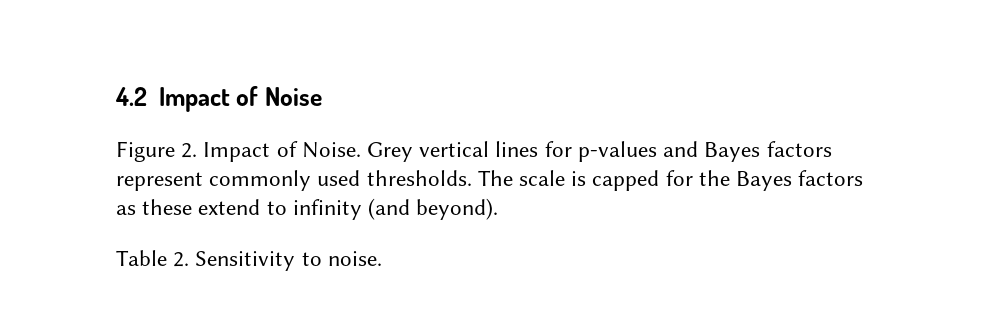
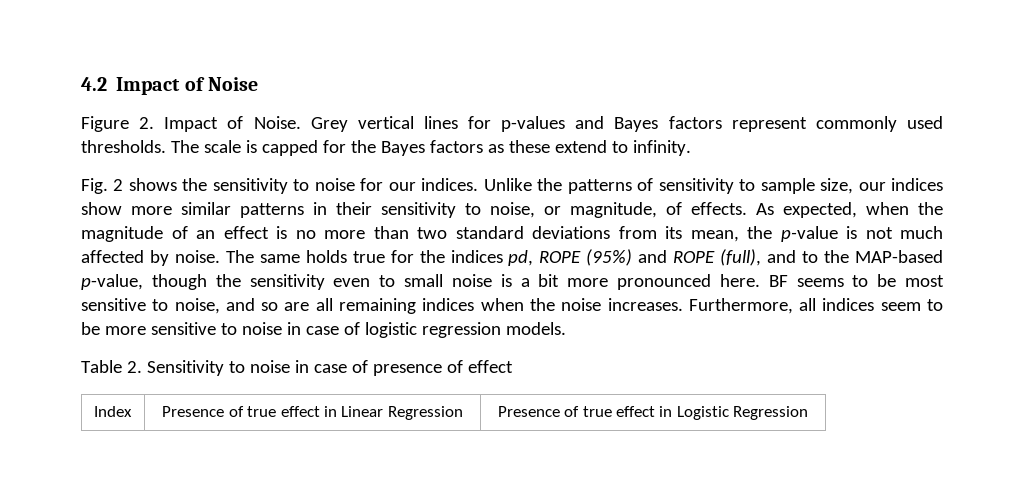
- The scale is capped for the Bayes factors as these extend to infinity (and beyond).
- Table 2. Sensitivity to noise.
+ The scale is capped for the Bayes factors as these extend to infinity.
+ Fig. 2 shows the sensitivity to noise for our indices. Unlike the patterns of sensitivity to sample size, our indices show more similar patterns in their sensitivity to noise, or magnitude, of effects. As expected, when the magnitude of an effect is no more than two standard deviations from its mean, the p-value is not much affected by noise. The same holds true for the indices pd, ROPE (95%) and ROPE (full), and to the MAP-based p-value, though the sensitivity even to small noise is a bit more pronounced here. BF seems to be most sensitive to noise, and so are all remaining indices when the noise increases. Furthermore, all indices seem to be more sensitive to noise in case of logistic regression models.
+ Table 2. Sensitivity to noise in case of presence of effect
+ Index | Presence of true effect in Linear Regression | Presence of true effect in Logistic Regression

